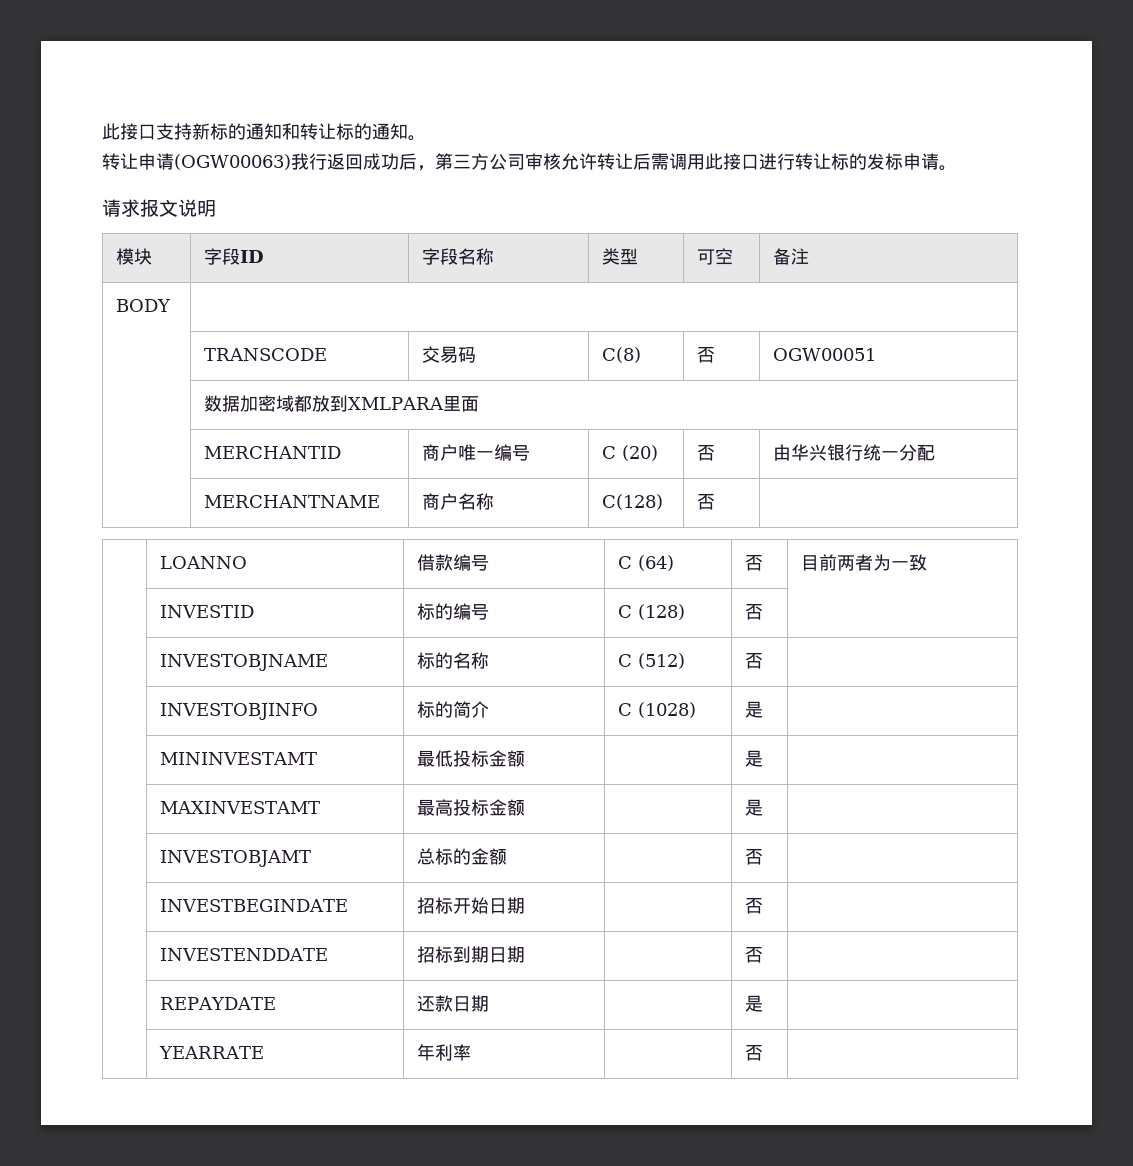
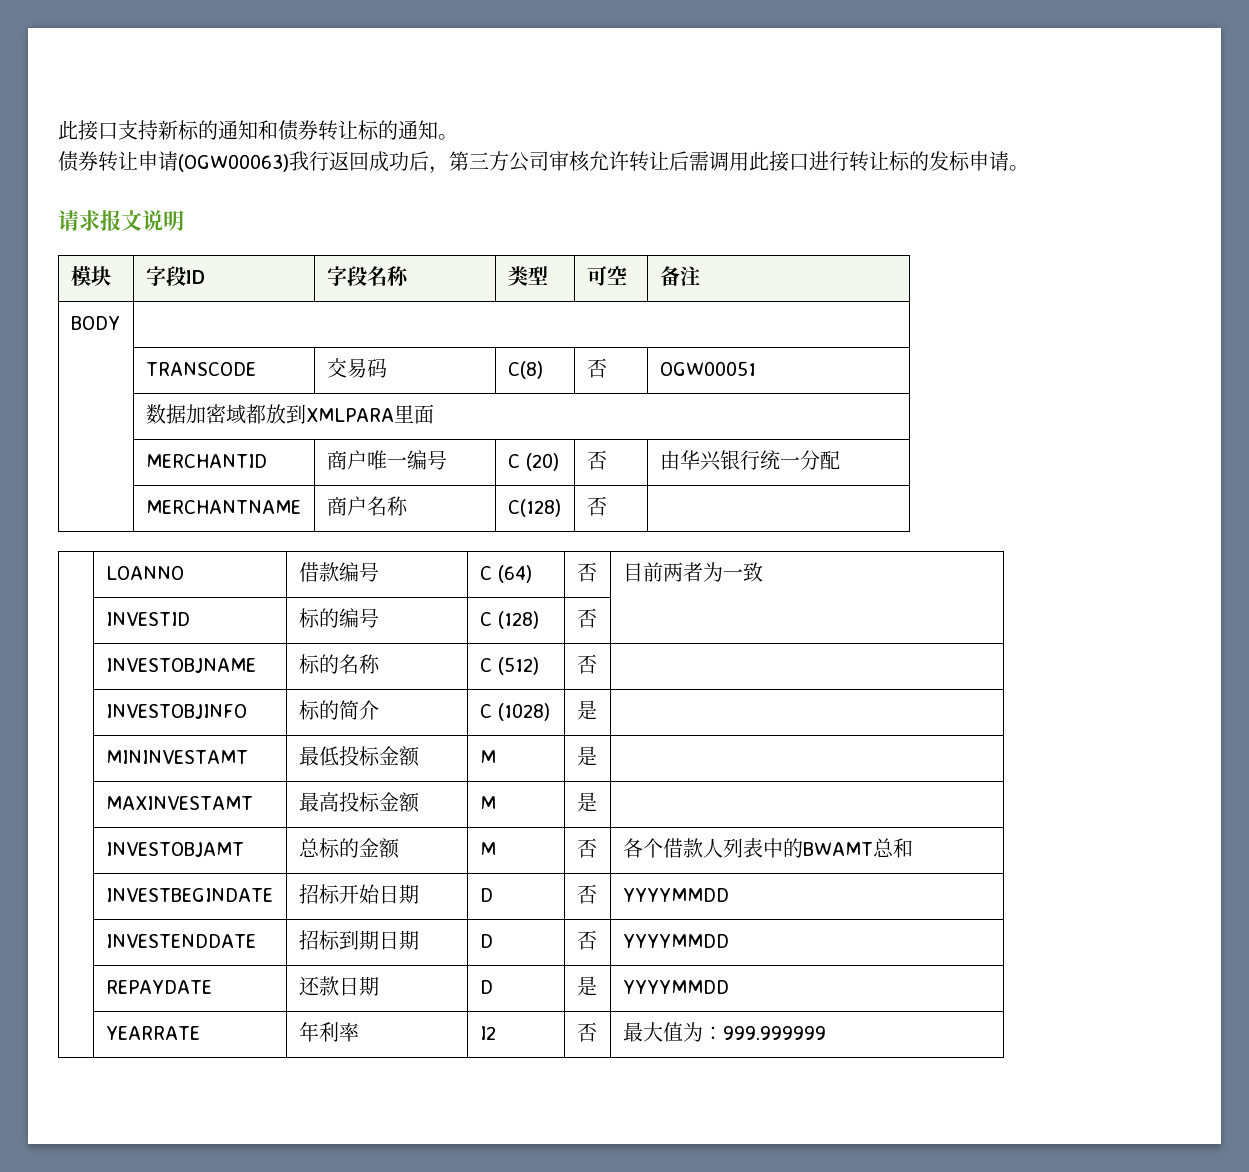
- 此接口支持新标的通知和转让标的通知。
+ 此接口支持新标的通知和债券转让标的通知。
- 转让申请(OGW00063)我行返回成功后，第三方公司审核允许转让后需调用此接口进行转让标的发标申请。
+ 债券转让申请(OGW00063)我行返回成功后，第三方公司审核允许转让后需调用此接口进行转让标的发标申请。
- | MININVESTAMT | 最低投标金额 | | 是 |
+ | MININVESTAMT | 最低投标金额 | M | 是 |
- | MAXINVESTAMT | 最高投标金额 | | 是 |
+ | MAXINVESTAMT | 最高投标金额 | M | 是 |
- | INVESTOBJAMT | 总标的金额 | | 否 |
+ | INVESTOBJAMT | 总标的金额 | M | 否 | 各个借款人列表中的BWAMT总和
- | INVESTBEGINDATE | 招标开始日期 | | 否 |
+ | INVESTBEGINDATE | 招标开始日期 | D | 否 | YYYYMMDD
- | INVESTENDDATE | 招标到期日期 | | 否 |
+ | INVESTENDDATE | 招标到期日期 | D | 否 | YYYYMMDD
- | REPAYDATE | 还款日期 | | 是 |
+ | REPAYDATE | 还款日期 | D | 是 | YYYYMMDD
- | YEARRATE | 年利率 | | 否 |
+ | YEARRATE | 年利率 | I2 | 否 | 最大值为：999.999999

